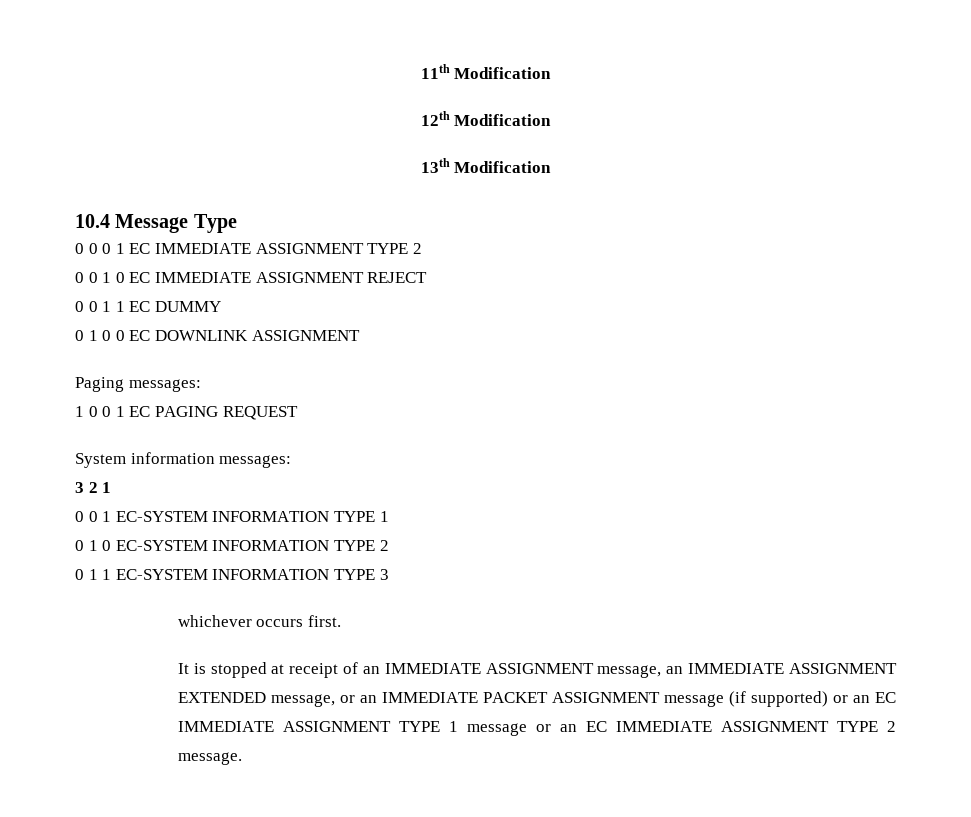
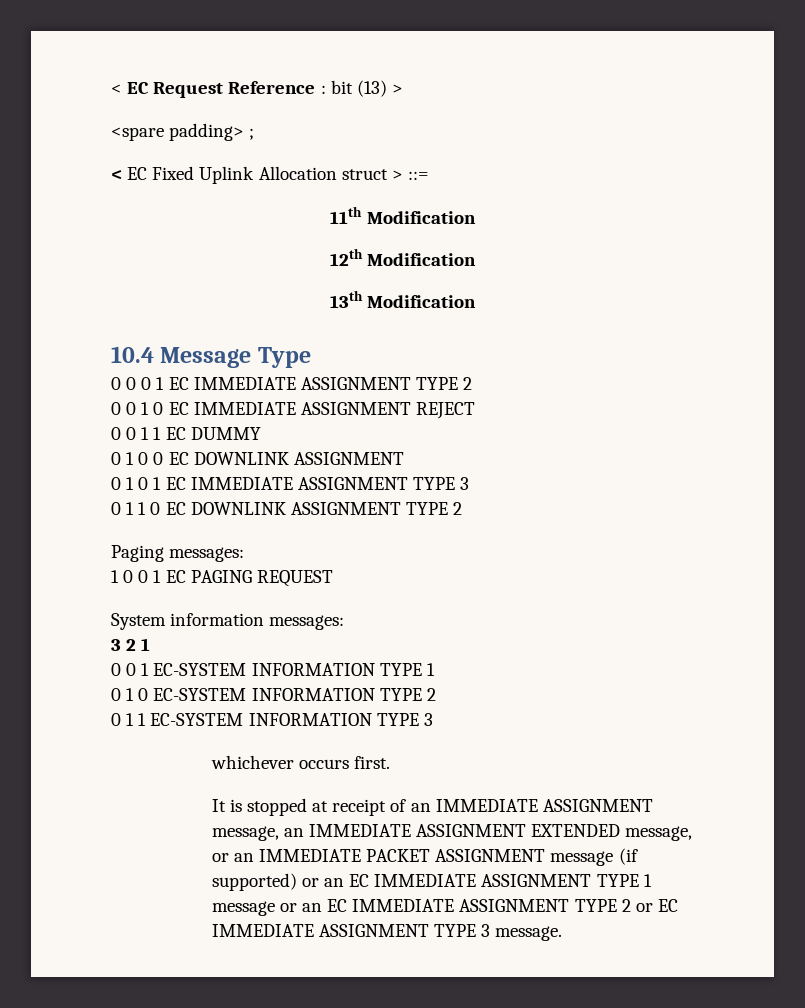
+ < EC Request Reference : bit (13) >
+ <spare padding> ;
+ < EC Fixed Uplink Allocation struct > ::=
+ 0 1 0 1 EC IMMEDIATE ASSIGNMENT TYPE 3
+ 0 1 1 0 EC DOWNLINK ASSIGNMENT TYPE 2
- It is stopped at receipt of an IMMEDIATE ASSIGNMENT message, an IMMEDIATE ASSIGNMENT EXTENDED message, or an IMMEDIATE PACKET ASSIGNMENT message (if supported) or an EC IMMEDIATE ASSIGNMENT TYPE 1 message or an EC IMMEDIATE ASSIGNMENT TYPE 2 message.
+ It is stopped at receipt of an IMMEDIATE ASSIGNMENT message, an IMMEDIATE ASSIGNMENT EXTENDED message, or an IMMEDIATE PACKET ASSIGNMENT message (if supported) or an EC IMMEDIATE ASSIGNMENT TYPE 1 message or an EC IMMEDIATE ASSIGNMENT TYPE 2 or EC IMMEDIATE ASSIGNMENT TYPE 3 message.

